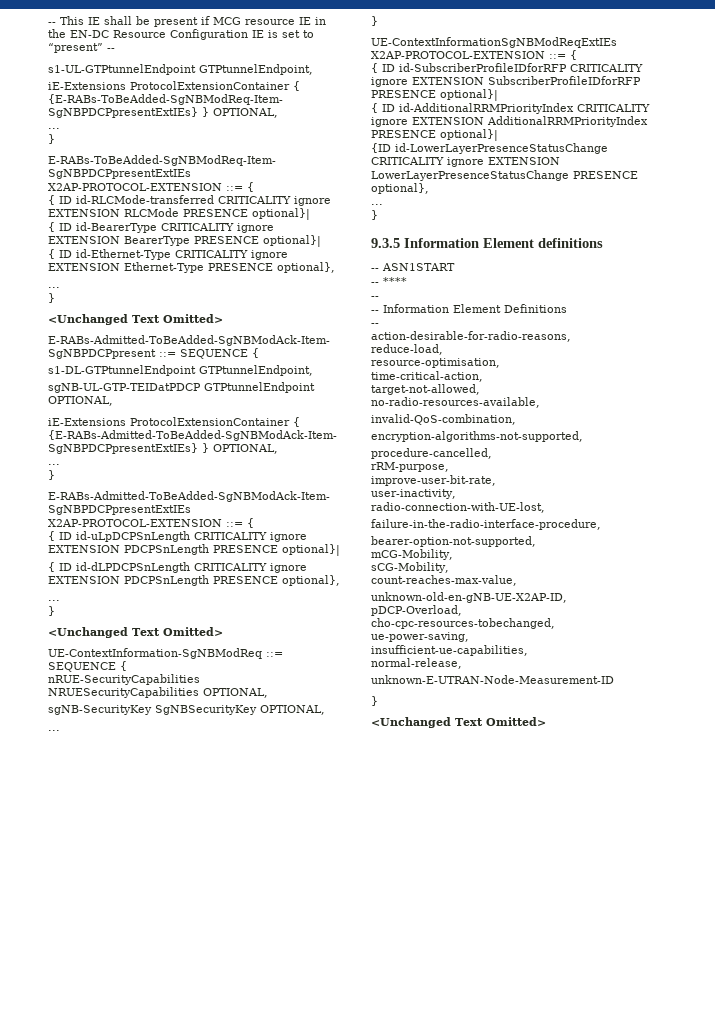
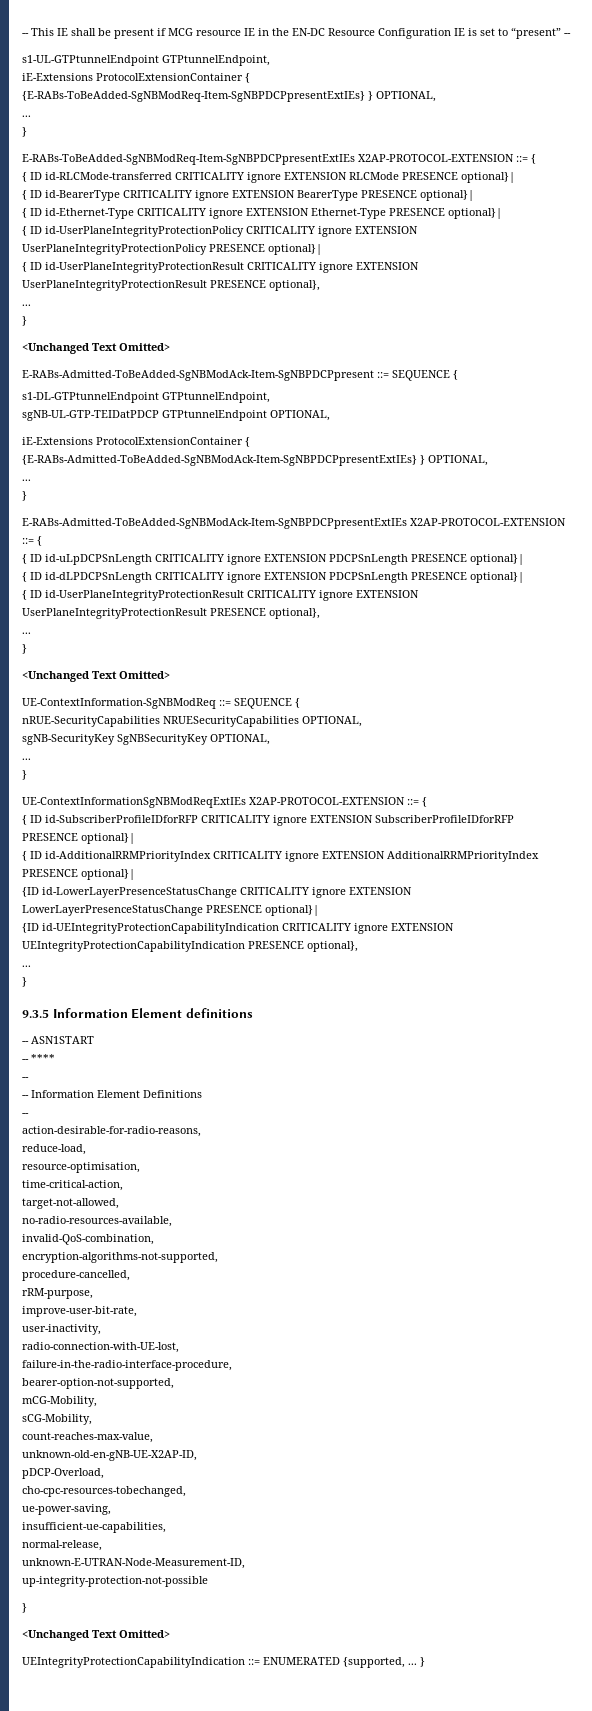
- { ID id-Ethernet-Type CRITICALITY ignore EXTENSION Ethernet-Type PRESENCE optional},
+ { ID id-Ethernet-Type CRITICALITY ignore EXTENSION Ethernet-Type PRESENCE optional}|
+ { ID id-UserPlaneIntegrityProtectionPolicy CRITICALITY ignore EXTENSION UserPlaneIntegrityProtectionPolicy PRESENCE optional}|
+ { ID id-UserPlaneIntegrityProtectionResult CRITICALITY ignore EXTENSION UserPlaneIntegrityProtectionResult PRESENCE optional},
- { ID id-dLPDCPSnLength CRITICALITY ignore EXTENSION PDCPSnLength PRESENCE optional},
+ { ID id-dLPDCPSnLength CRITICALITY ignore EXTENSION PDCPSnLength PRESENCE optional}|
+ { ID id-UserPlaneIntegrityProtectionResult CRITICALITY ignore EXTENSION UserPlaneIntegrityProtectionResult PRESENCE optional},
- {ID id-LowerLayerPresenceStatusChange CRITICALITY ignore EXTENSION LowerLayerPresenceStatusChange PRESENCE optional},
+ {ID id-LowerLayerPresenceStatusChange CRITICALITY ignore EXTENSION LowerLayerPresenceStatusChange PRESENCE optional}|
+ {ID id-UEIntegrityProtectionCapabilityIndication CRITICALITY ignore EXTENSION UEIntegrityProtectionCapabilityIndication PRESENCE optional},
- unknown-E-UTRAN-Node-Measurement-ID
+ unknown-E-UTRAN-Node-Measurement-ID,
+ up-integrity-protection-not-possible
  }
  <Unchanged Text Omitted>
+ UEIntegrityProtectionCapabilityIndication ::= ENUMERATED {supported, ... }

